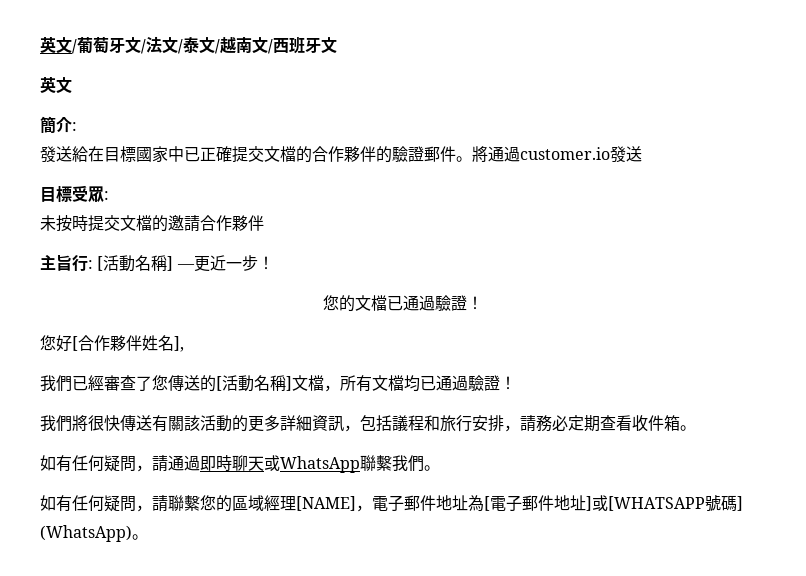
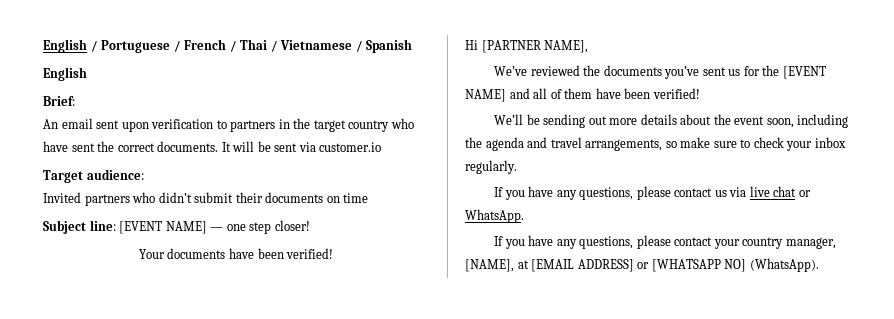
- 英文/葡萄牙文/法文/泰文/越南文/西班牙文
- 英文
- 簡介:
- 發送給在目標國家中已正確提交文檔的合作夥伴的驗證郵件。將通過customer.io發送
- 目標受眾:
- 未按時提交文檔的邀請合作夥伴
- 主旨行: [活動名稱] —更近一步！
- 您的文檔已通過驗證！
- 您好[合作夥伴姓名],
- 我們已經審查了您傳送的[活動名稱]文檔，所有文檔均已通過驗證！
- 我們將很快傳送有關該活動的更多詳細資訊，包括議程和旅行安排，請務必定期查看收件箱。
- 如有任何疑問，請通過即時聊天或WhatsApp聯繫我們。
- 如有任何疑問，請聯繫您的區域經理[NAME]，電子郵件地址為[電子郵件地址]或[WHATSAPP號碼] (WhatsApp)。
+ English / Portuguese / French / Thai / Vietnamese / Spanish
+ English
+ Brief:
+ An email sent upon verification to partners in the target country who have sent the correct documents. It will be sent via customer.io
+ Target audience:
+ Invited partners who didn’t submit their documents on time
+ Subject line: [EVENT NAME] — one step closer!
+ Your documents have been verified!
+ Hi [PARTNER NAME],
+ We’ve reviewed the documents you’ve sent us for the [EVENT NAME] and all of them have been verified!
+ We’ll be sending out more details about the event soon, including the agenda and travel arrangements, so make sure to check your inbox regularly.
+ If you have any questions, please contact us via live chat or WhatsApp.
+ If you have any questions, please contact your country manager, [NAME], at [EMAIL ADDRESS] or [WHATSAPP NO] (WhatsApp).

